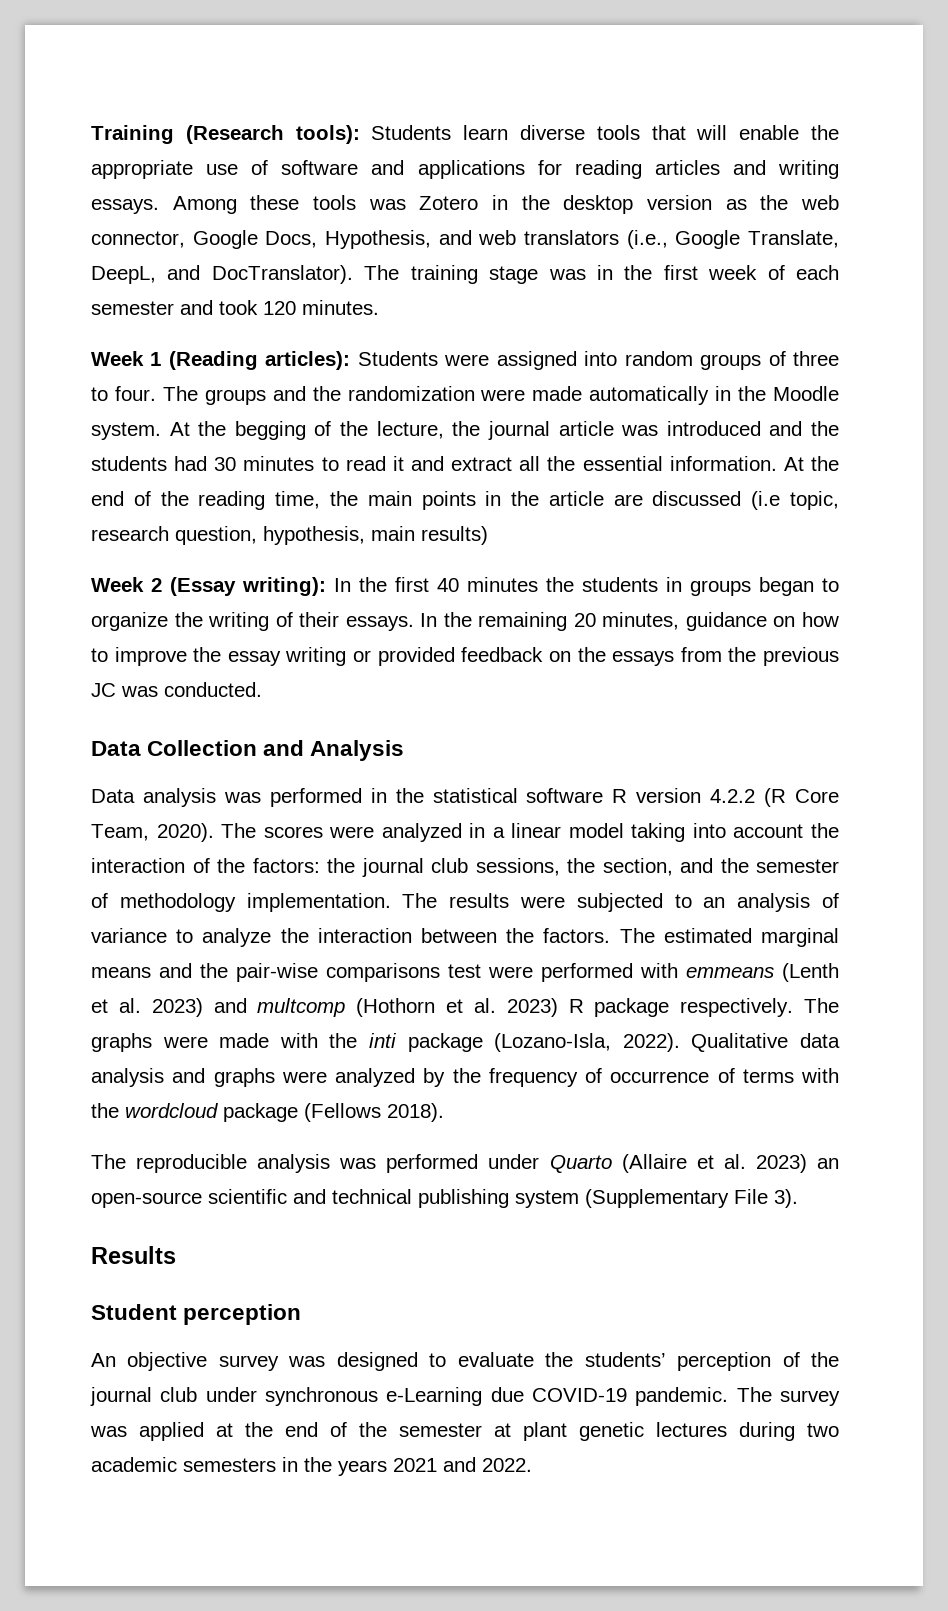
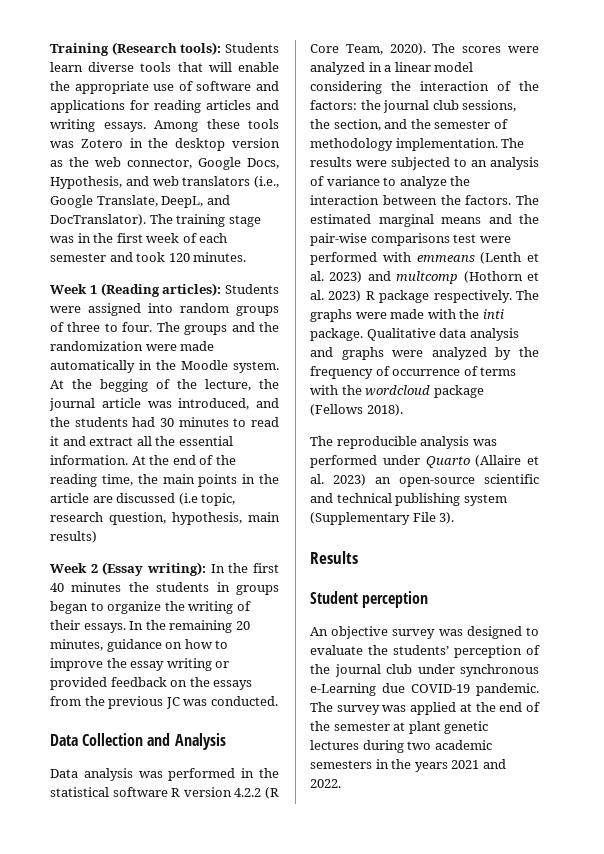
- At the begging of the lecture, the journal article was introduced and the students had 30 minutes to read it and extract all the essential information.
+ At the begging of the lecture, the journal article was introduced, and the students had 30 minutes to read it and extract all the essential information.
- The scores were analyzed in a linear model taking into account the interaction of the factors: the journal club sessions, the section, and the semester of methodology implementation.
+ The scores were analyzed in a linear model considering the interaction of the factors: the journal club sessions, the section, and the semester of methodology implementation.
- The graphs were made with the inti package (Lozano-Isla, 2022).
+ The graphs were made with the inti package.

